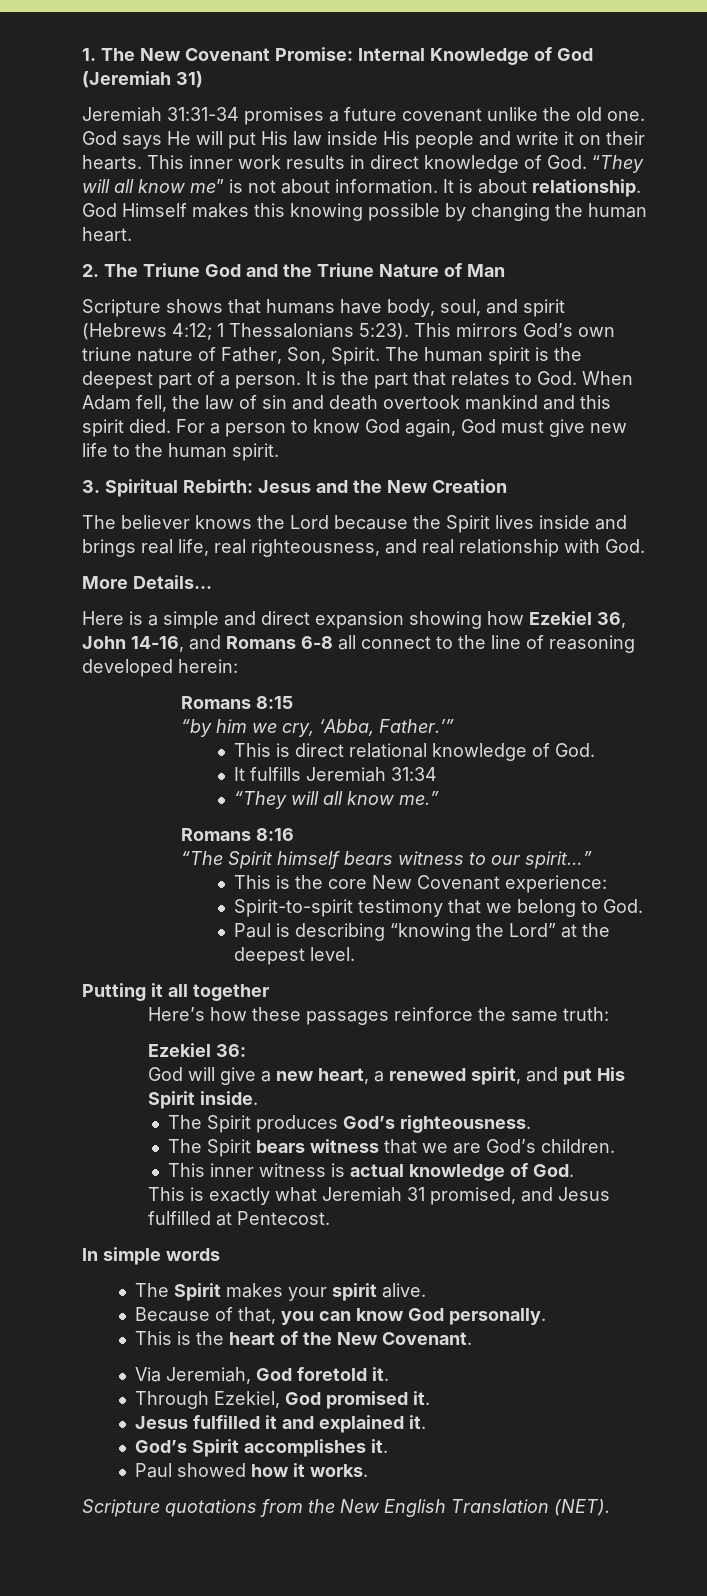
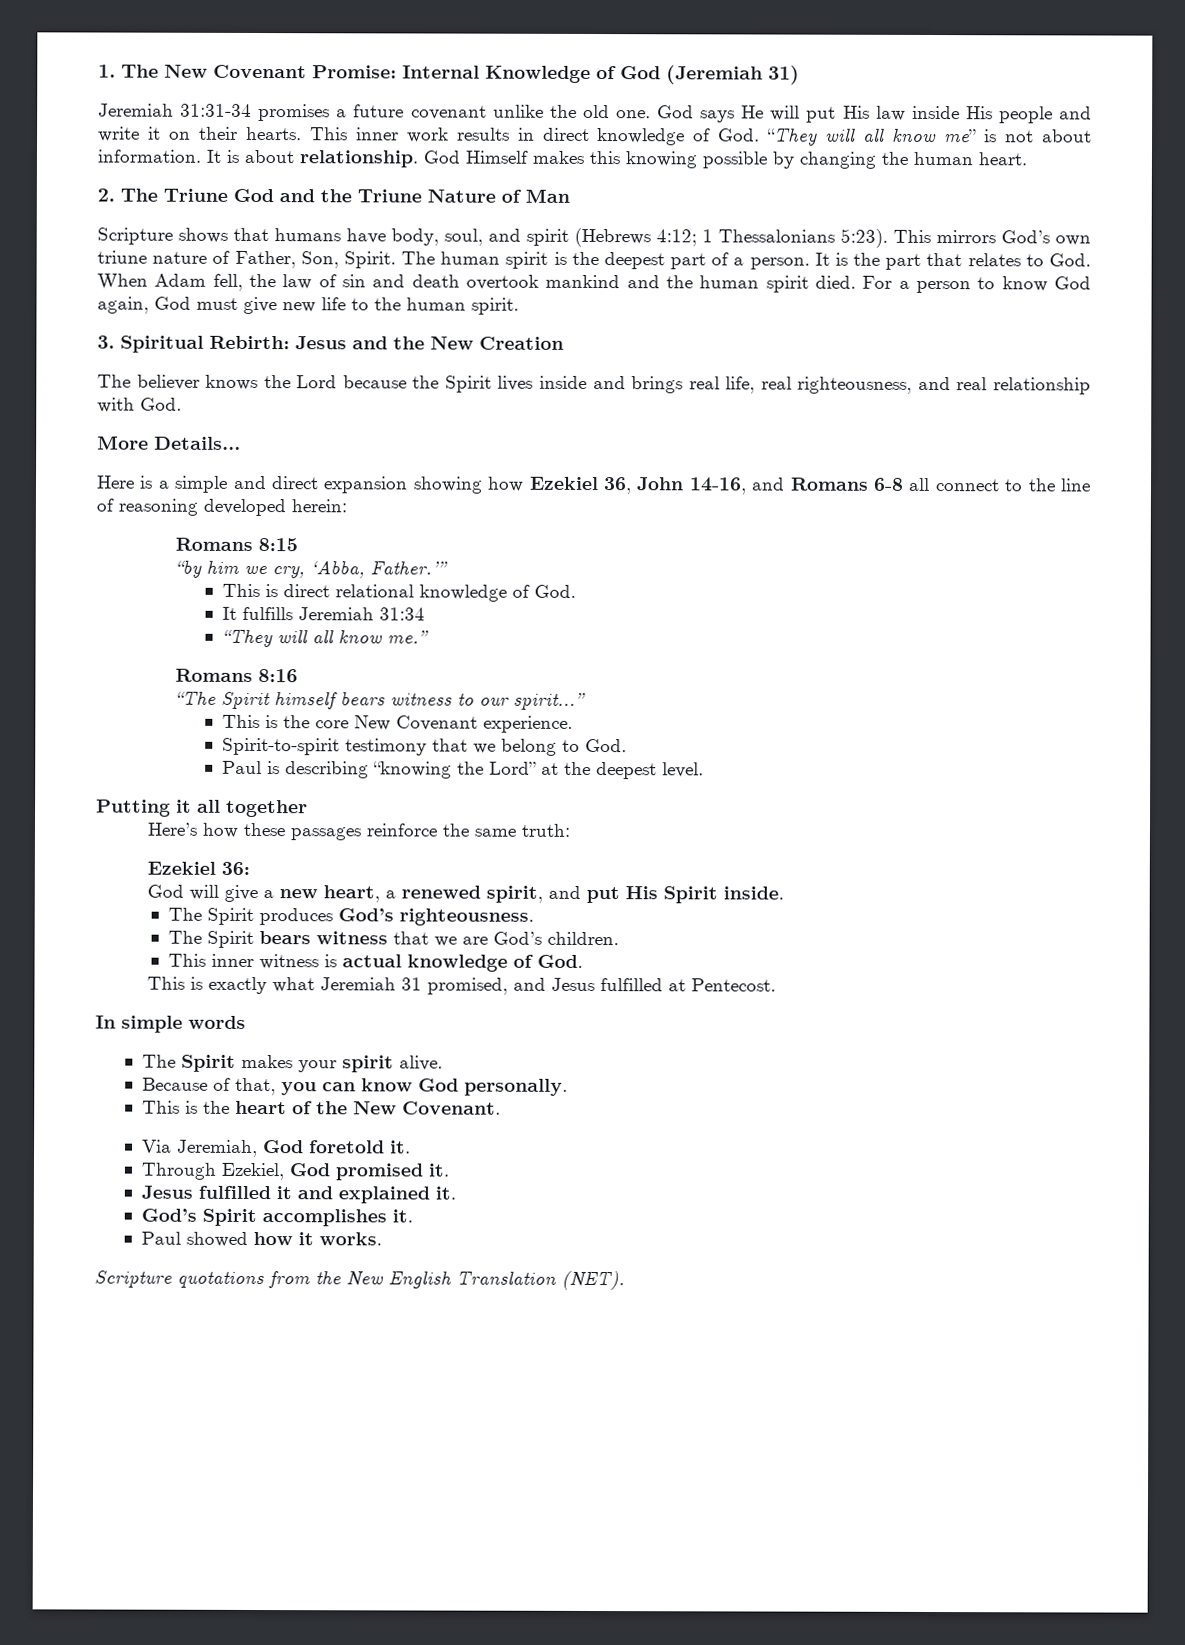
- It is the part that relates to God. When Adam fell, the law of sin and death overtook mankind and this spirit died.
+ It is the part that relates to God. When Adam fell, the law of sin and death overtook mankind and the human spirit died.
- This is the core New Covenant experience:
+ This is the core New Covenant experience.

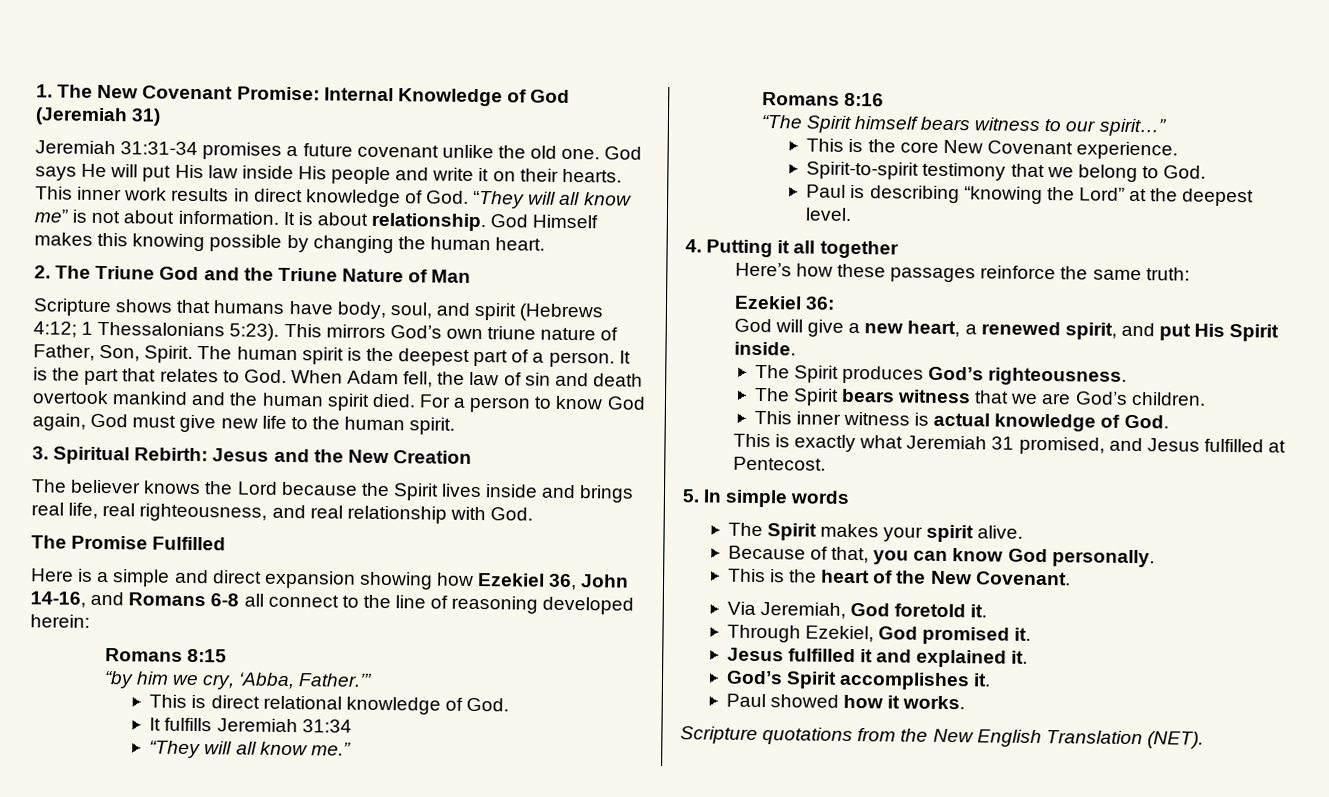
- More Details…
+ The Promise Fulfilled
- Putting it all together
+ 4. Putting it all together
- In simple words
+ 5. In simple words

